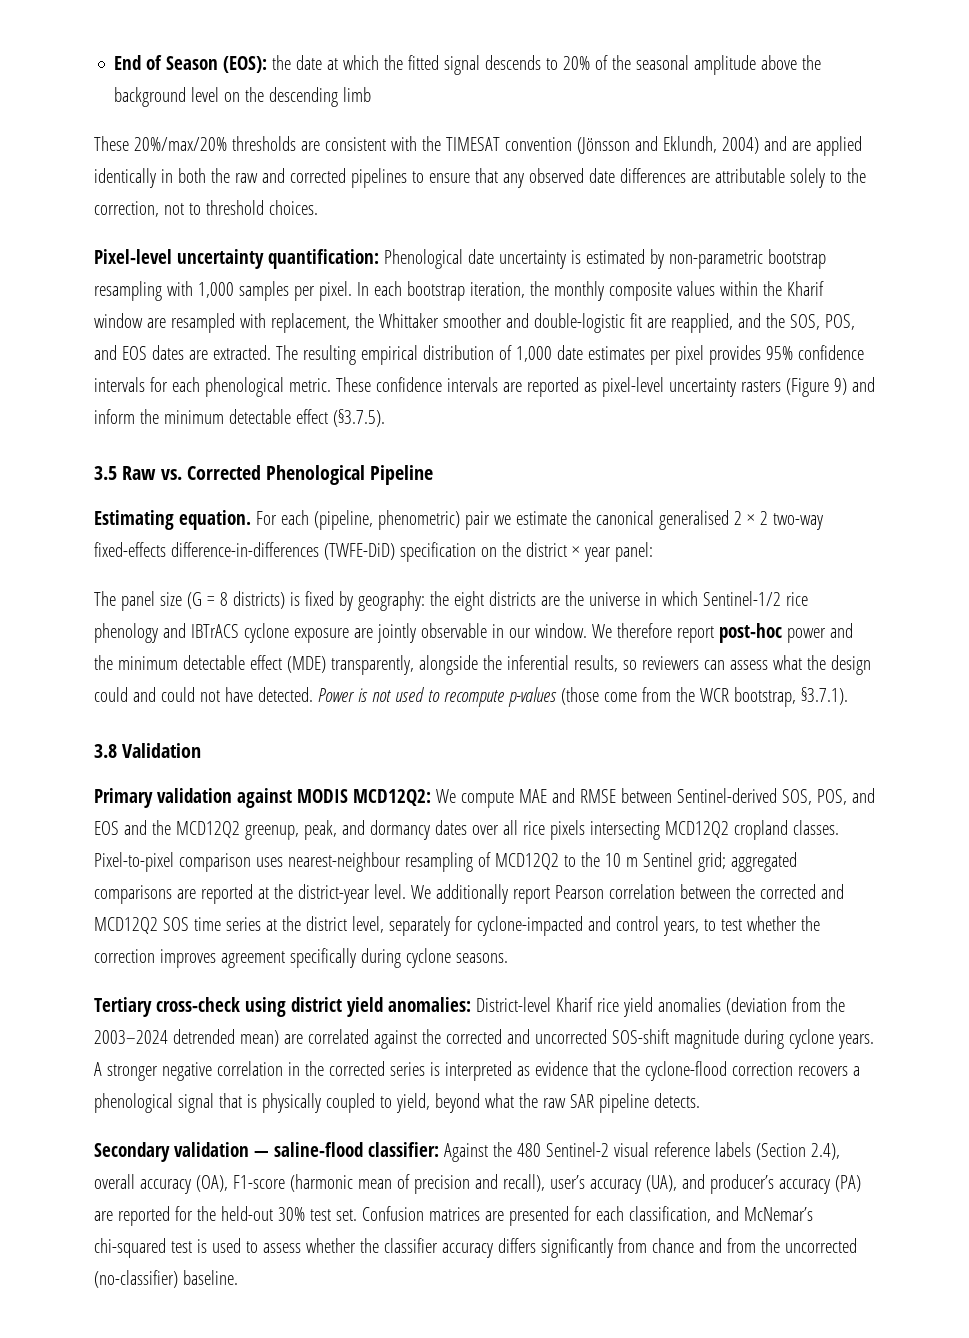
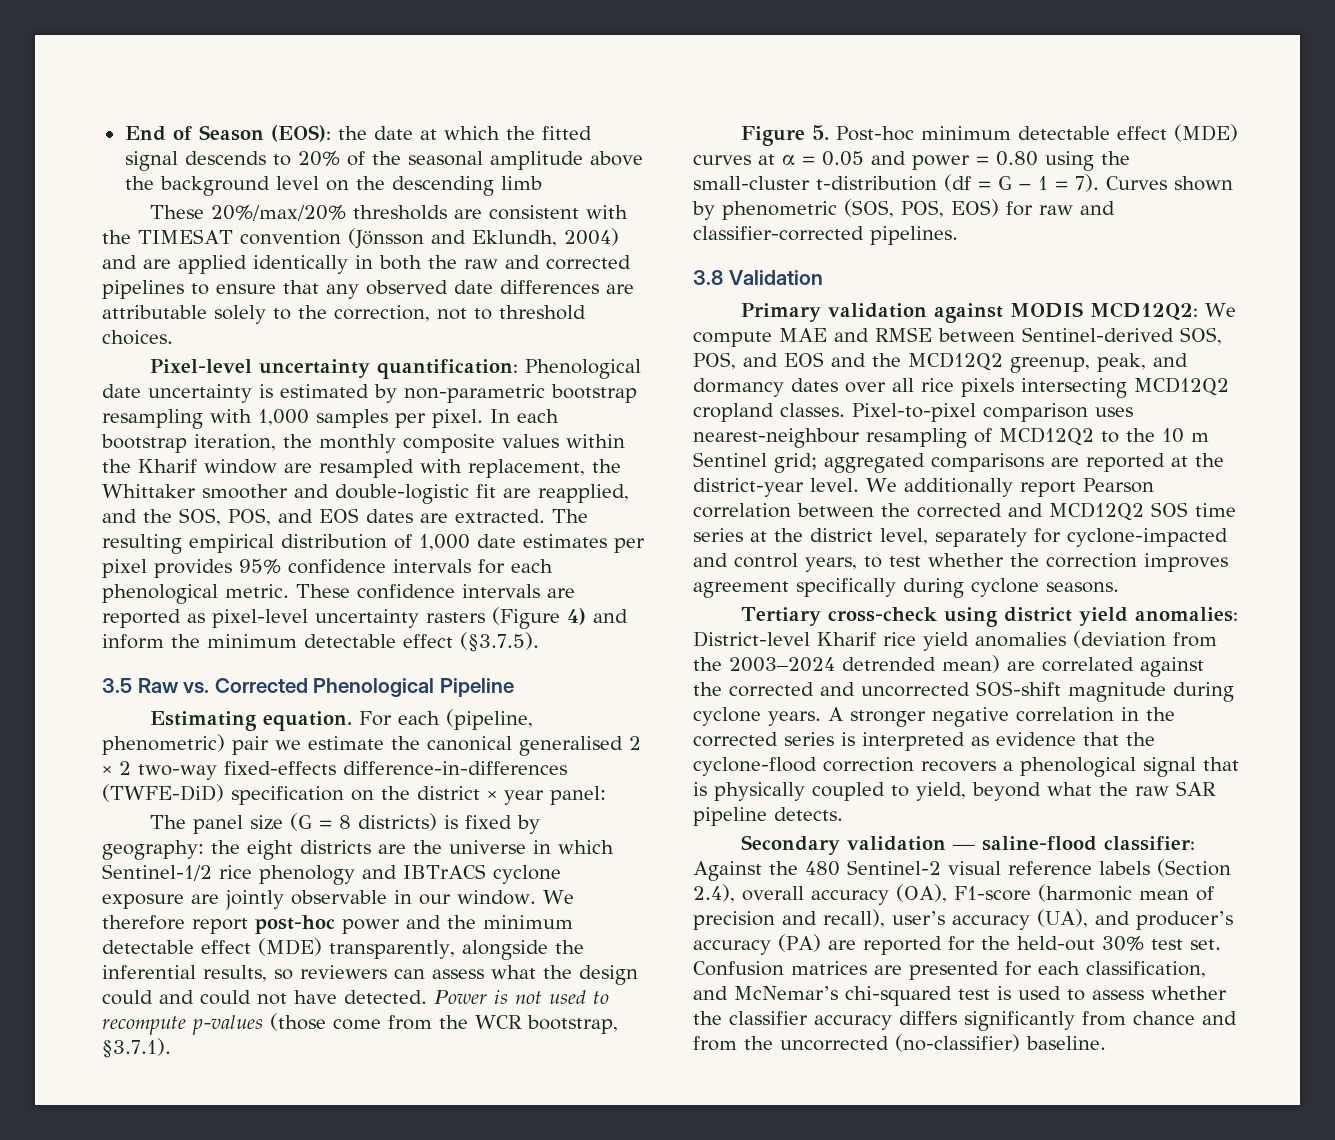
- These confidence intervals are reported as pixel-level uncertainty rasters (Figure 9) and inform the minimum detectable effect (§3.7.5).
+ These confidence intervals are reported as pixel-level uncertainty rasters (Figure 4) and inform the minimum detectable effect (§3.7.5).
+ Figure 5. Post-hoc minimum detectable effect (MDE) curves at α = 0.05 and power = 0.80 using the small-cluster t-distribution (df = G − 1 = 7). Curves shown by phenometric (SOS, POS, EOS) for raw and classifier-corrected pipelines.

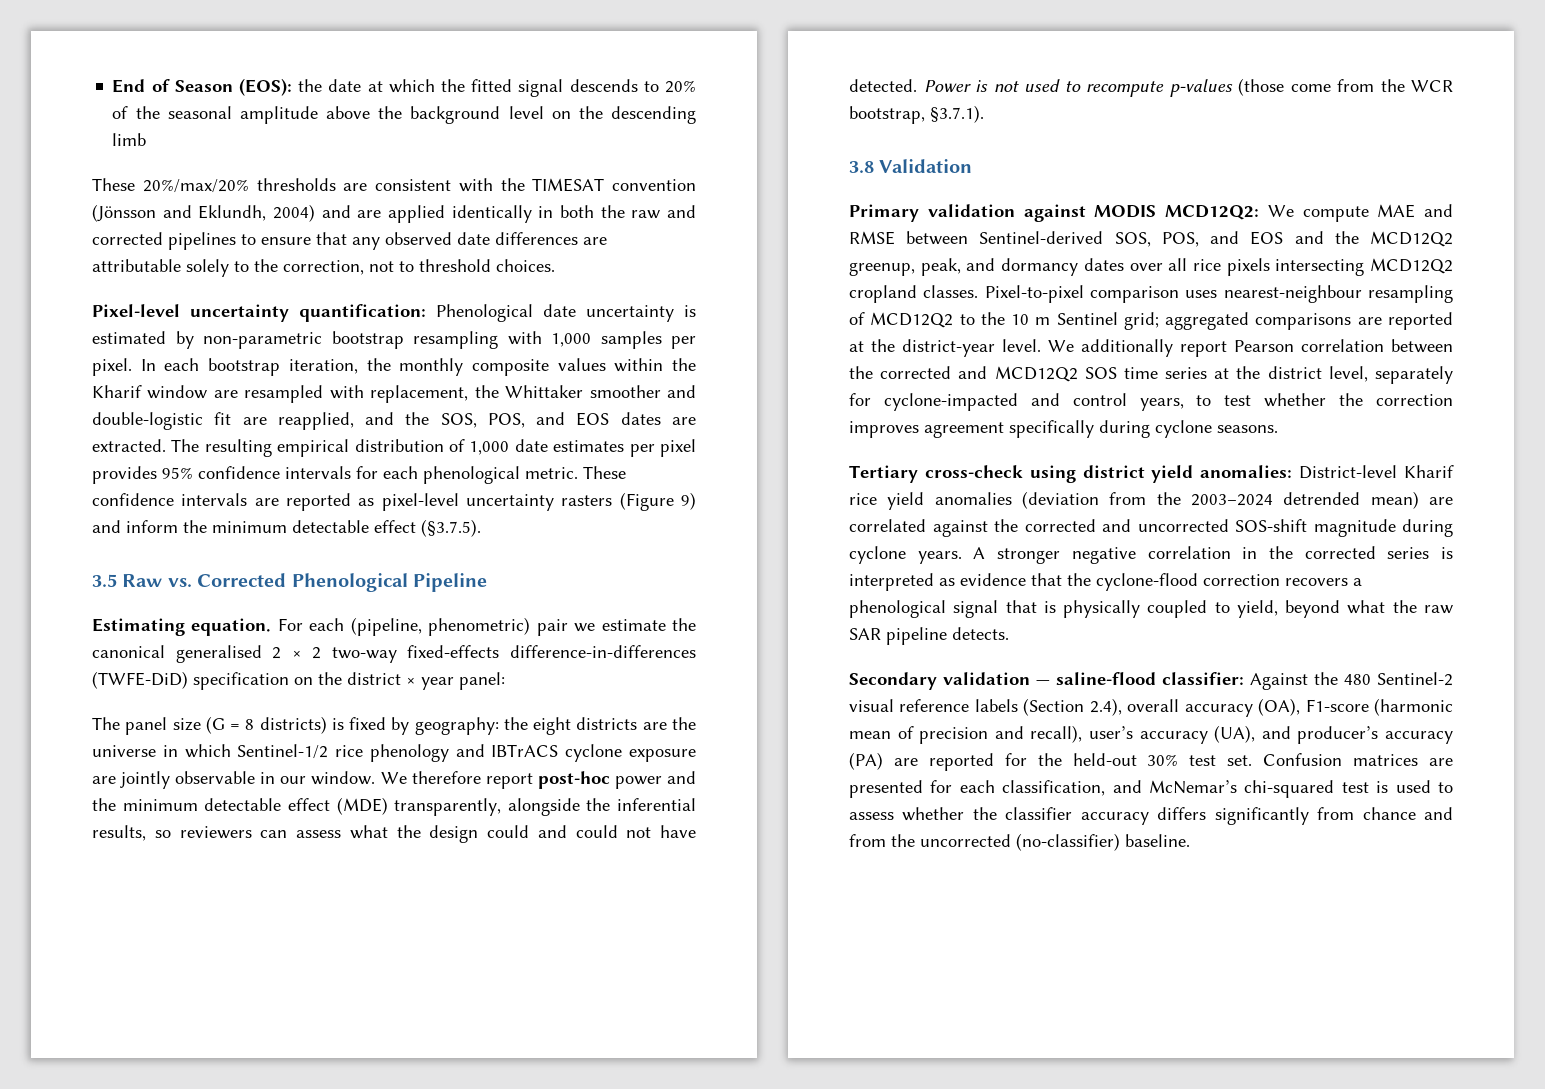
- These confidence intervals are reported as pixel-level uncertainty rasters (Figure 4) and inform the minimum detectable effect (§3.7.5).
+ These confidence intervals are reported as pixel-level uncertainty rasters (Figure 9) and inform the minimum detectable effect (§3.7.5).
- Figure 5. Post-hoc minimum detectable effect (MDE) curves at α = 0.05 and power = 0.80 using the small-cluster t-distribution (df = G − 1 = 7). Curves shown by phenometric (SOS, POS, EOS) for raw and classifier-corrected pipelines.

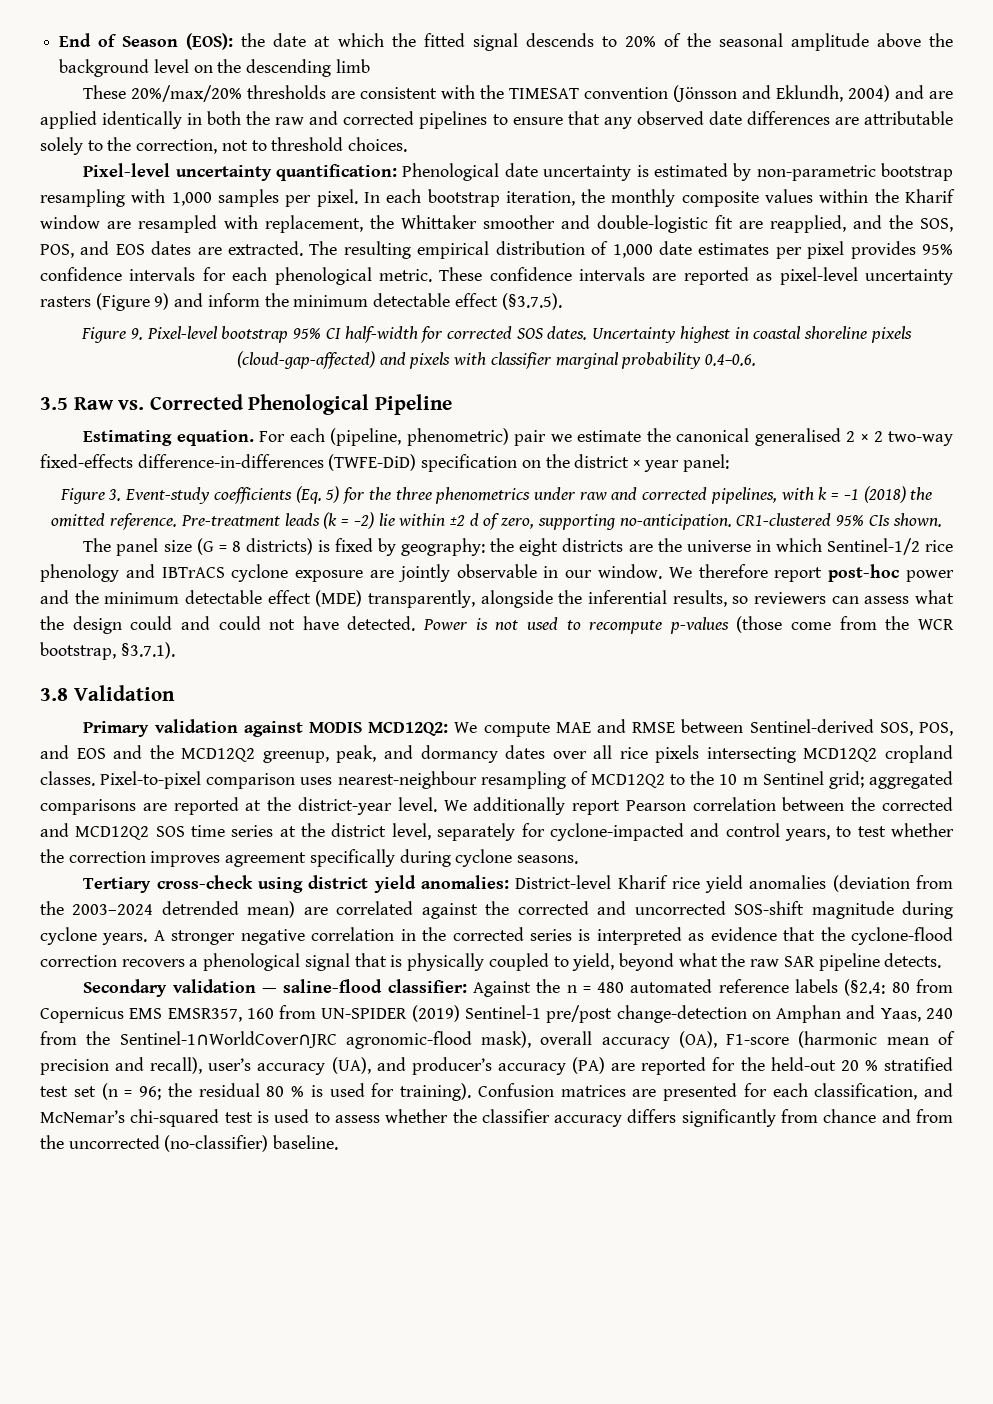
+ Figure 9. Pixel-level bootstrap 95% CI half-width for corrected SOS dates. Uncertainty highest in coastal shoreline pixels (cloud-gap-affected) and pixels with classifier marginal probability 0.4–0.6.
+ Figure 3. Event-study coefficients (Eq. 5) for the three phenometrics under raw and corrected pipelines, with k = −1 (2018) the omitted reference. Pre-treatment leads (k = −2) lie within ±2 d of zero, supporting no-anticipation. CR1-clustered 95% CIs shown.
- Secondary validation — saline-flood classifier: Against the 480 Sentinel-2 visual reference labels (Section 2.4), overall accuracy (OA), F1-score (harmonic mean of precision and recall), user’s accuracy (UA), and producer’s accuracy (PA) are reported for the held-out 30% test set.
+ Secondary validation — saline-flood classifier: Against the n = 480 automated reference labels (§2.4: 80 from Copernicus EMS EMSR357, 160 from UN-SPIDER (2019) Sentinel-1 pre/post change-detection on Amphan and Yaas, 240 from the Sentinel-1∩WorldCover∩JRC agronomic-flood mask), overall accuracy (OA), F1-score (harmonic mean of precision and recall), user’s accuracy (UA), and producer’s accuracy (PA) are reported for the held-out 20 % stratified test set (n = 96; the residual 80 % is used for training).

